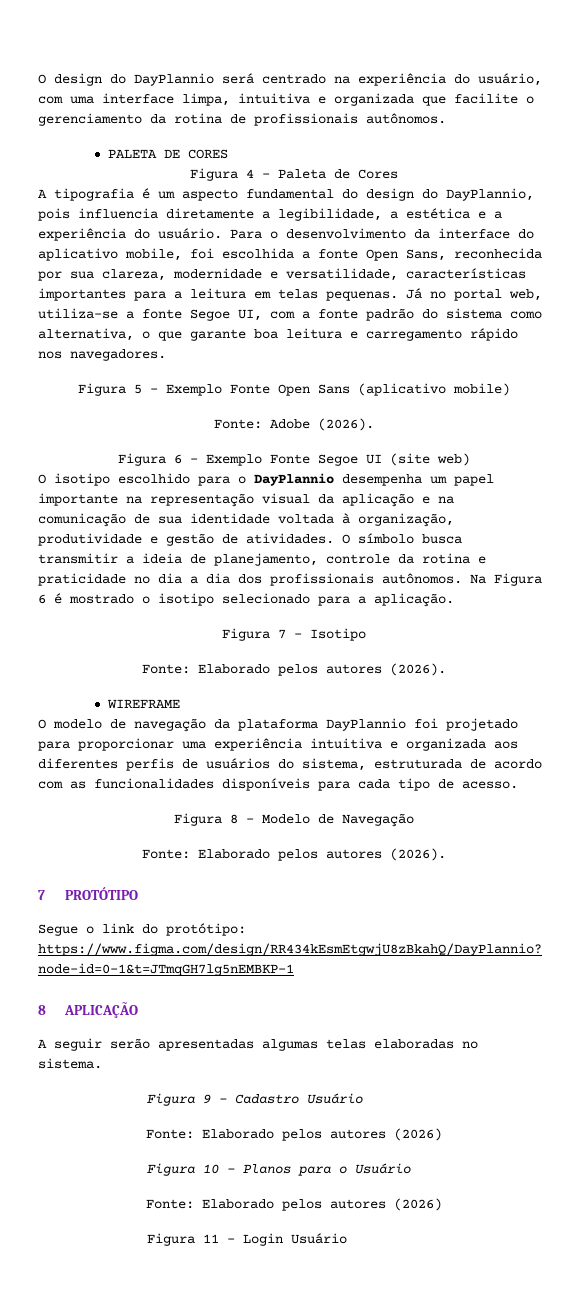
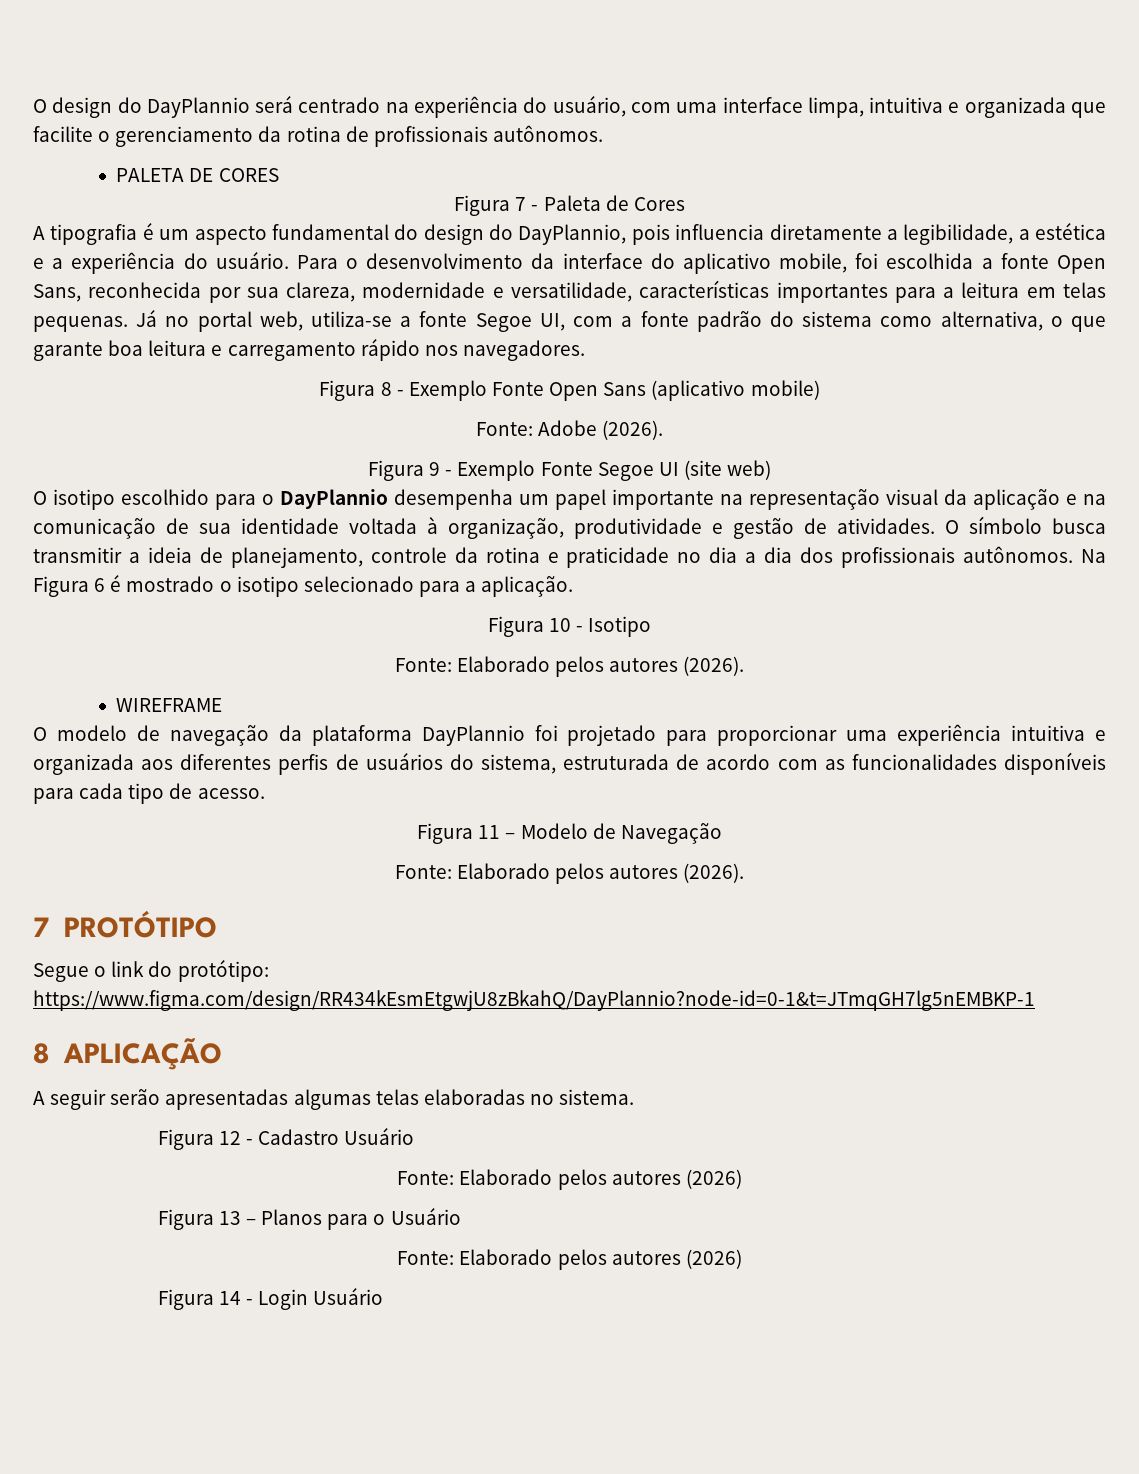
- Figura 4 - Paleta de Cores
+ Figura 7 - Paleta de Cores
- Figura 5 - Exemplo Fonte Open Sans (aplicativo mobile)
+ Figura 8 - Exemplo Fonte Open Sans (aplicativo mobile)
- Figura 6 - Exemplo Fonte Segoe UI (site web)
+ Figura 9 - Exemplo Fonte Segoe UI (site web)
- Figura 7 - Isotipo
+ Figura 10 - Isotipo
- Figura 8 – Modelo de Navegação
+ Figura 11 – Modelo de Navegação
- Figura 9 - Cadastro Usuário
+ Figura 12 - Cadastro Usuário
- Figura 10 – Planos para o Usuário
+ Figura 13 – Planos para o Usuário
- Figura 11 - Login Usuário
+ Figura 14 - Login Usuário

